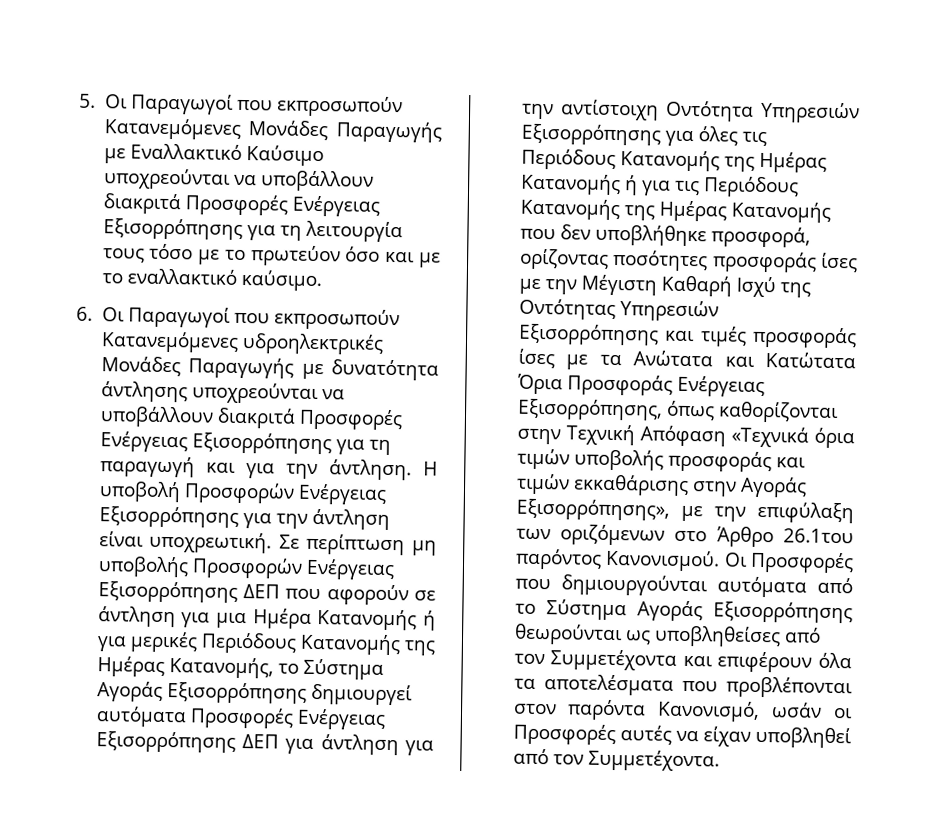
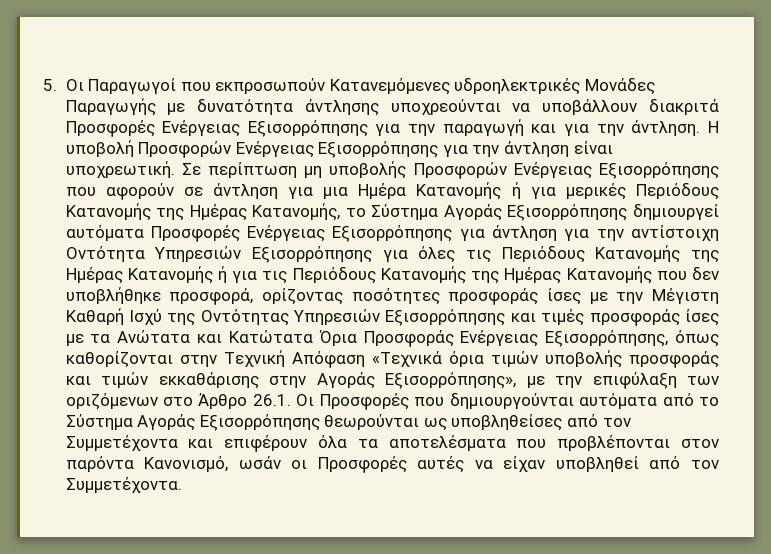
- 5. Οι Παραγωγοί που εκπροσωπούν Κατανεμόμενες Μονάδες Παραγωγής με Εναλλακτικό Καύσιμο υποχρεούνται να υποβάλλουν διακριτά Προσφορές Ενέργειας Εξισορρόπησης για τη λειτουργία τους τόσο με το πρωτεύον όσο και με το εναλλακτικό καύσιμο.
- 6. Οι Παραγωγοί που εκπροσωπούν Κατανεμόμενες υδροηλεκτρικές Μονάδες Παραγωγής με δυνατότητα άντλησης υποχρεούνται να υποβάλλουν διακριτά Προσφορές Ενέργειας Εξισορρόπησης για τη παραγωγή και για την άντληση.
+ 5. Οι Παραγωγοί που εκπροσωπούν Κατανεμόμενες υδροηλεκτρικές Μονάδες Παραγωγής με δυνατότητα άντλησης υποχρεούνται να υποβάλλουν διακριτά Προσφορές Ενέργειας Εξισορρόπησης για την παραγωγή και για την άντληση.
- Σε περίπτωση μη υποβολής Προσφορών Ενέργειας Εξισορρόπησης ΔΕΠ που αφορούν σε άντληση για μια Ημέρα Κατανομής ή για μερικές Περιόδους Κατανομής της Ημέρας Κατανομής, το Σύστημα Αγοράς Εξισορρόπησης δημιουργεί αυτόματα Προσφορές Ενέργειας Εξισορρόπησης ΔΕΠ για άντληση για την αντίστοιχη Οντότητα Υπηρεσιών Εξισορρόπησης για όλες τις Περιόδους Κατανομής της Ημέρας Κατανομής ή για τις Περιόδους Κατανομής της Ημέρας Κατανομής που δεν υποβλήθηκε προσφορά, ορίζοντας ποσότητες προσφοράς ίσες με την Μέγιστη Καθαρή Ισχύ της Οντότητας Υπηρεσιών Εξισορρόπησης και τιμές προσφοράς ίσες με τα Ανώτατα και Κατώτατα Όρια Προσφοράς Ενέργειας Εξισορρόπησης, όπως καθορίζονται στην Τεχνική Απόφαση «Τεχνικά όρια τιμών υποβολής προσφοράς και τιμών εκκαθάρισης στην Αγοράς Εξισορρόπησης», με την επιφύλαξη των οριζόμενων στο Άρθρο 26.1του παρόντος Κανονισμού. Οι Προσφορές που δημιουργούνται αυτόματα από το Σύστημα Αγοράς Εξισορρόπησης θεωρούνται ως υποβληθείσες από τον Συμμετέχοντα και επιφέρουν όλα τα αποτελέσματα που προβλέπονται στον παρόντα Κανονισμό, ωσάν οι Προσφορές αυτές να είχαν υποβληθεί από τον Συμμετέχοντα.
+ Σε περίπτωση μη υποβολής Προσφορών Ενέργειας Εξισορρόπησης που αφορούν σε άντληση για μια Ημέρα Κατανομής ή για μερικές Περιόδους Κατανομής της Ημέρας Κατανομής, το Σύστημα Αγοράς Εξισορρόπησης δημιουργεί αυτόματα Προσφορές Ενέργειας Εξισορρόπησης για άντληση για την αντίστοιχη Οντότητα Υπηρεσιών Εξισορρόπησης για όλες τις Περιόδους Κατανομής της Ημέρας Κατανομής ή για τις Περιόδους Κατανομής της Ημέρας Κατανομής που δεν υποβλήθηκε προσφορά, ορίζοντας ποσότητες προσφοράς ίσες με την Μέγιστη Καθαρή Ισχύ της Οντότητας Υπηρεσιών Εξισορρόπησης και τιμές προσφοράς ίσες με τα Ανώτατα και Κατώτατα Όρια Προσφοράς Ενέργειας Εξισορρόπησης, όπως καθορίζονται στην Τεχνική Απόφαση «Τεχνικά όρια τιμών υποβολής προσφοράς και τιμών εκκαθάρισης στην Αγοράς Εξισορρόπησης», με την επιφύλαξη των οριζόμενων στο Άρθρο 26.1. Οι Προσφορές που δημιουργούνται αυτόματα από το Σύστημα Αγοράς Εξισορρόπησης θεωρούνται ως υποβληθείσες από τον Συμμετέχοντα και επιφέρουν όλα τα αποτελέσματα που προβλέπονται στον παρόντα Κανονισμό, ωσάν οι Προσφορές αυτές να είχαν υποβληθεί από τον Συμμετέχοντα.

